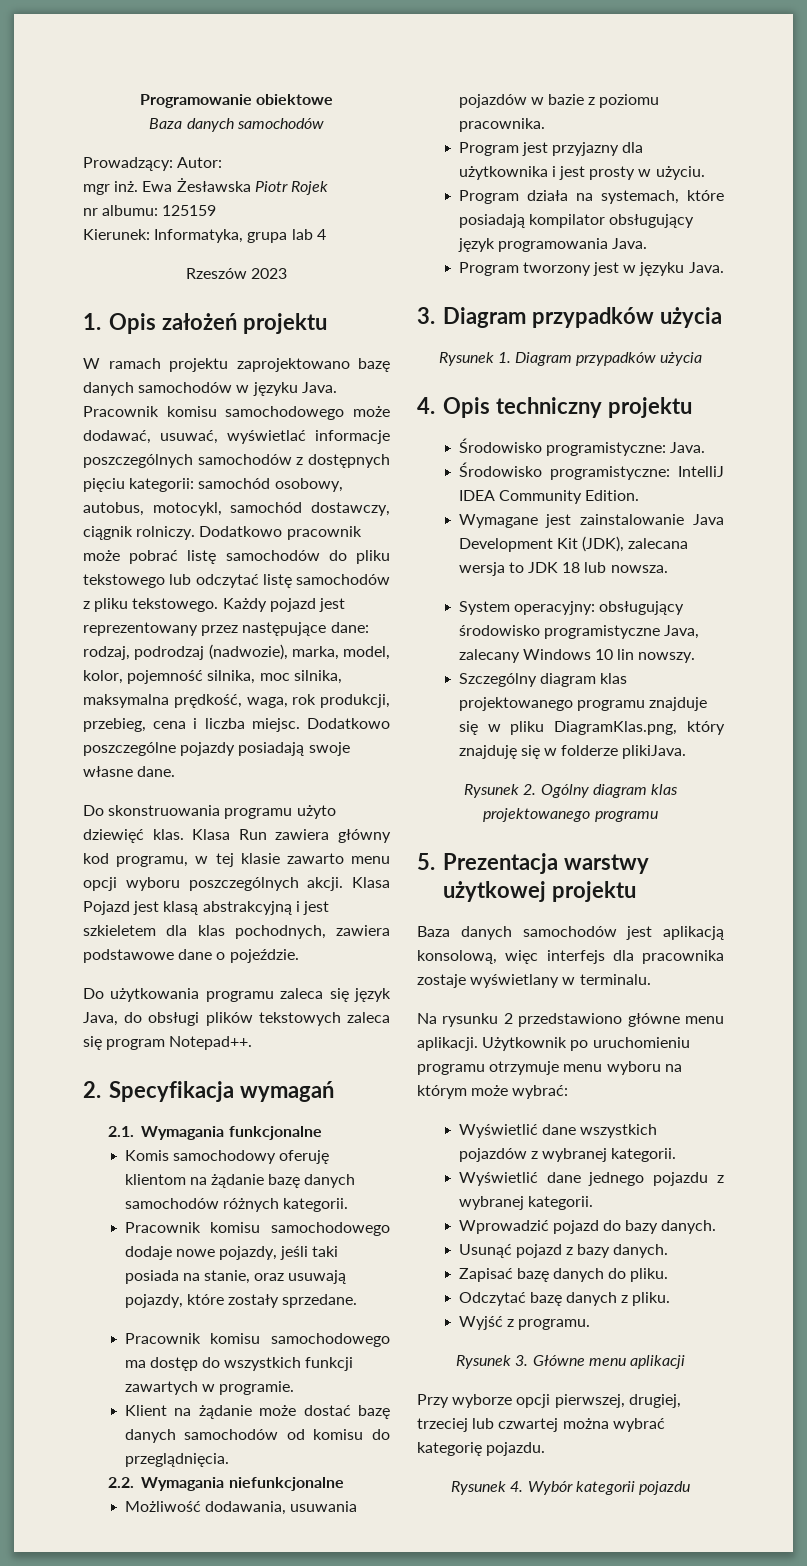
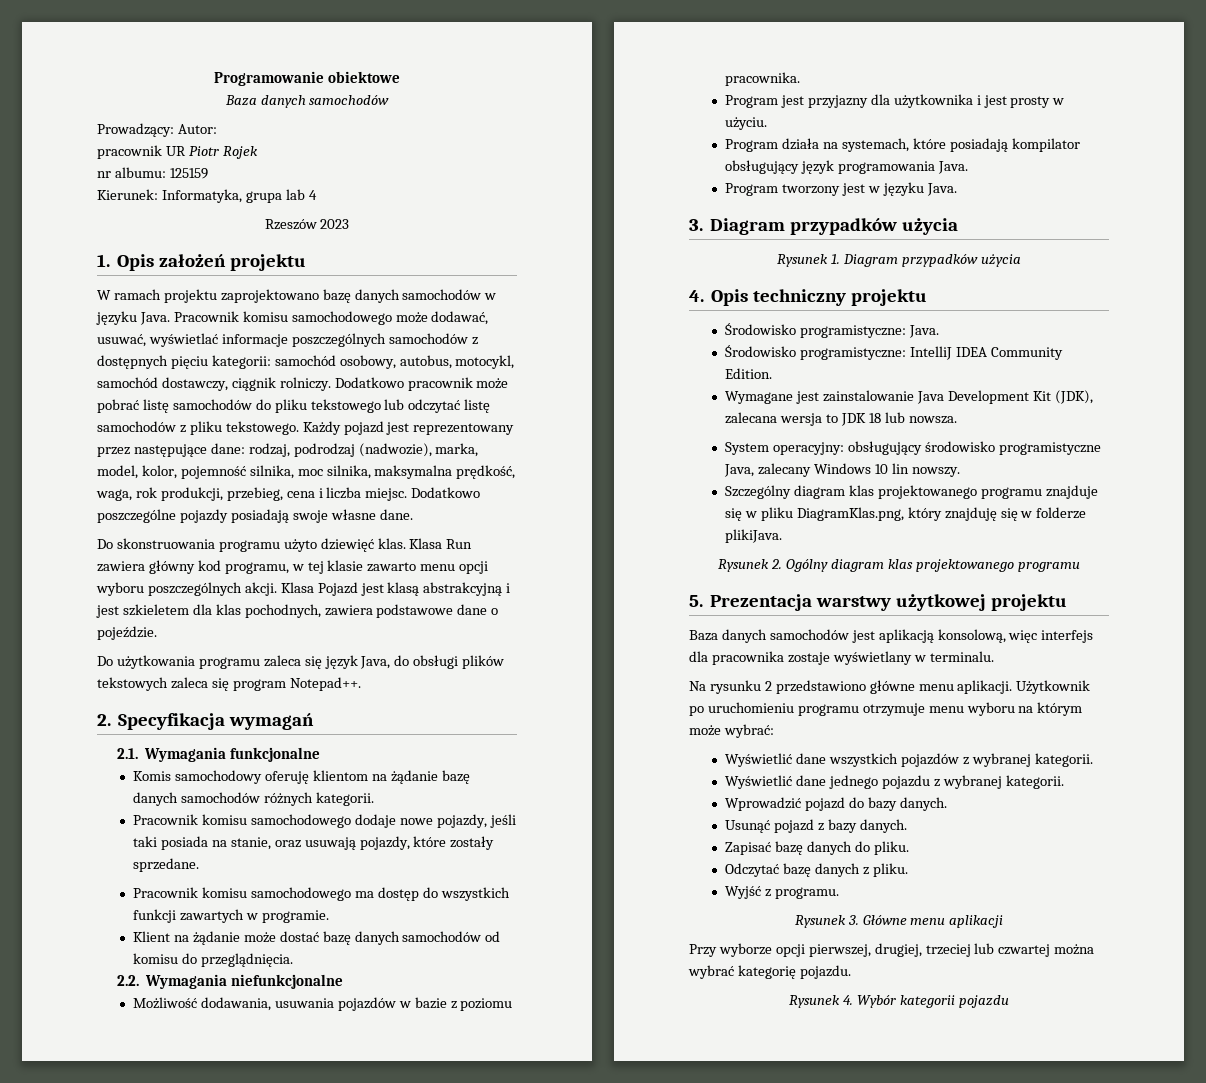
- mgr inż. Ewa Żesławska Piotr Rojek
+ pracownik UR Piotr Rojek

